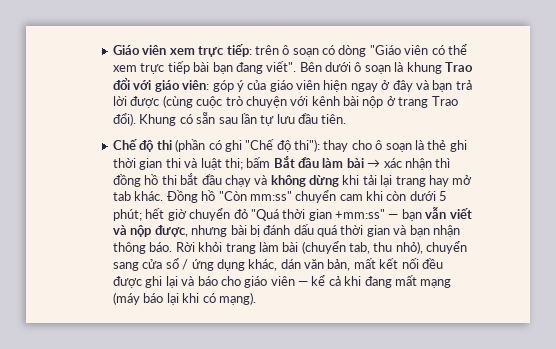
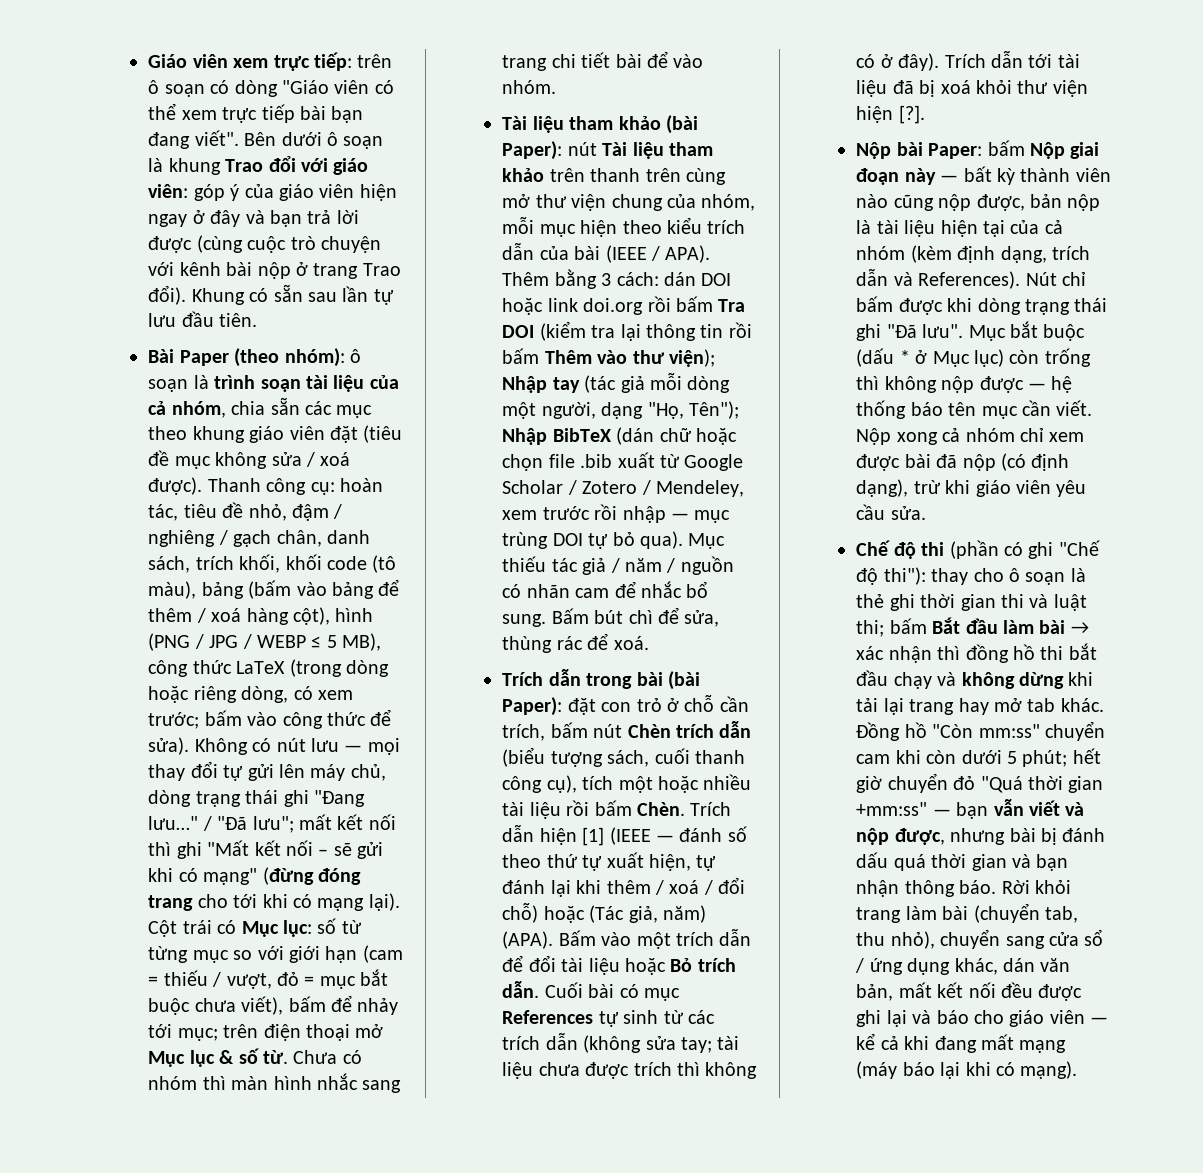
+ Bài Paper (theo nhóm): ô soạn là trình soạn tài liệu của cả nhóm, chia sẵn các mục theo khung giáo viên đặt (tiêu đề mục không sửa / xoá được). Thanh công cụ: hoàn tác, tiêu đề nhỏ, đậm / nghiêng / gạch chân, danh sách, trích khối, khối code (tô màu), bảng (bấm vào bảng để thêm / xoá hàng cột), hình (PNG / JPG / WEBP ≤ 5 MB), công thức LaTeX (trong dòng hoặc riêng dòng, có xem trước; bấm vào công thức để sửa). Không có nút lưu — mọi thay đổi tự gửi lên máy chủ, dòng trạng thái ghi "Đang lưu…" / "Đã lưu"; mất kết nối thì ghi "Mất kết nối – sẽ gửi khi có mạng" (đừng đóng trang cho tới khi có mạng lại). Cột trái có Mục lục: số từ từng mục so với giới hạn (cam = thiếu / vượt, đỏ = mục bắt buộc chưa viết), bấm để nhảy tới mục; trên điện thoại mở Mục lục & số từ. Chưa có nhóm thì màn hình nhắc sang trang chi tiết bài để vào nhóm.
+ Tài liệu tham khảo (bài Paper): nút Tài liệu tham khảo trên thanh trên cùng mở thư viện chung của nhóm, mỗi mục hiện theo kiểu trích dẫn của bài (IEEE / APA). Thêm bằng 3 cách: dán DOI hoặc link doi.org rồi bấm Tra DOI (kiểm tra lại thông tin rồi bấm Thêm vào thư viện); Nhập tay (tác giả mỗi dòng một người, dạng "Họ, Tên"); Nhập BibTeX (dán chữ hoặc chọn file .bib xuất từ Google Scholar / Zotero / Mendeley, xem trước rồi nhập — mục trùng DOI tự bỏ qua). Mục thiếu tác giả / năm / nguồn có nhãn cam để nhắc bổ sung. Bấm bút chì để sửa, thùng rác để xoá.
+ Trích dẫn trong bài (bài Paper): đặt con trỏ ở chỗ cần trích, bấm nút Chèn trích dẫn (biểu tượng sách, cuối thanh công cụ), tích một hoặc nhiều tài liệu rồi bấm Chèn. Trích dẫn hiện [1] (IEEE — đánh số theo thứ tự xuất hiện, tự đánh lại khi thêm / xoá / đổi chỗ) hoặc (Tác giả, năm) (APA). Bấm vào một trích dẫn để đổi tài liệu hoặc Bỏ trích dẫn. Cuối bài có mục References tự sinh từ các trích dẫn (không sửa tay; tài liệu chưa được trích thì không có ở đây). Trích dẫn tới tài liệu đã bị xoá khỏi thư viện hiện [?].
+ Nộp bài Paper: bấm Nộp giai đoạn này — bất kỳ thành viên nào cũng nộp được, bản nộp là tài liệu hiện tại của cả nhóm (kèm định dạng, trích dẫn và References). Nút chỉ bấm được khi dòng trạng thái ghi "Đã lưu". Mục bắt buộc (dấu * ở Mục lục) còn trống thì không nộp được — hệ thống báo tên mục cần viết. Nộp xong cả nhóm chỉ xem được bài đã nộp (có định dạng), trừ khi giáo viên yêu cầu sửa.

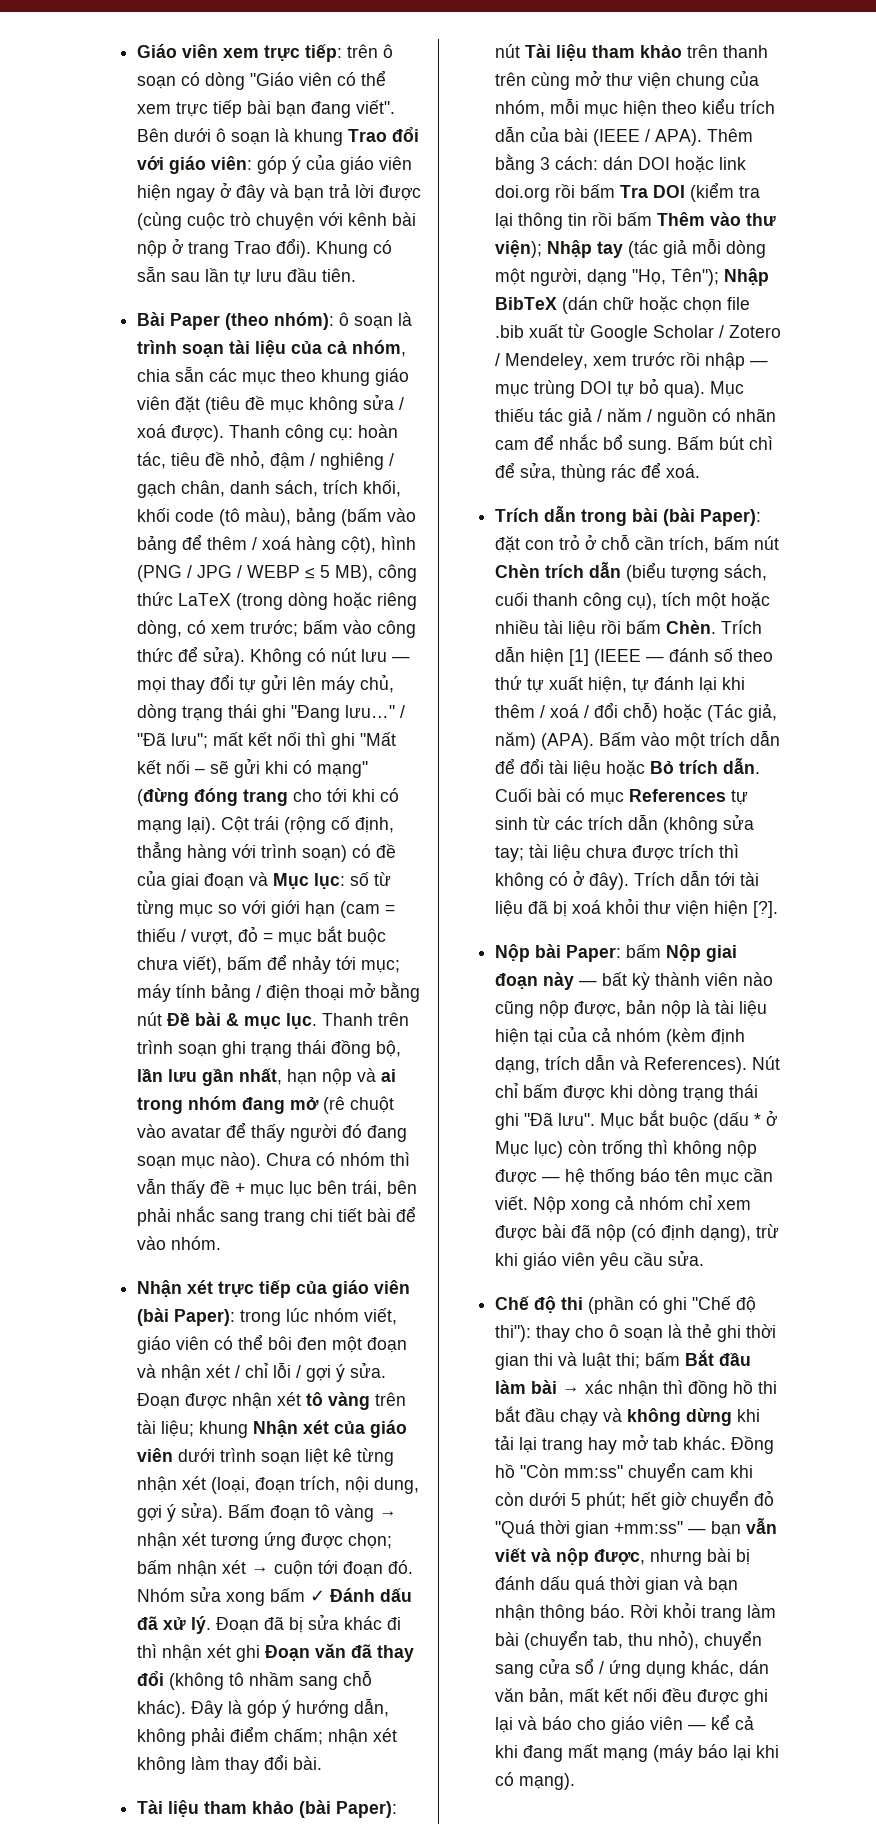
- Cột trái có Mục lục: số từ từng mục so với giới hạn (cam = thiếu / vượt, đỏ = mục bắt buộc chưa viết), bấm để nhảy tới mục; trên điện thoại mở Mục lục & số từ. Chưa có nhóm thì màn hình nhắc sang trang chi tiết bài để vào nhóm.
+ Cột trái (rộng cố định, thẳng hàng với trình soạn) có đề của giai đoạn và Mục lục: số từ từng mục so với giới hạn (cam = thiếu / vượt, đỏ = mục bắt buộc chưa viết), bấm để nhảy tới mục; máy tính bảng / điện thoại mở bằng nút Đề bài & mục lục. Thanh trên trình soạn ghi trạng thái đồng bộ, lần lưu gần nhất, hạn nộp và ai trong nhóm đang mở (rê chuột vào avatar để thấy người đó đang soạn mục nào). Chưa có nhóm thì vẫn thấy đề + mục lục bên trái, bên phải nhắc sang trang chi tiết bài để vào nhóm.
+ Nhận xét trực tiếp của giáo viên (bài Paper): trong lúc nhóm viết, giáo viên có thể bôi đen một đoạn và nhận xét / chỉ lỗi / gợi ý sửa. Đoạn được nhận xét tô vàng trên tài liệu; khung Nhận xét của giáo viên dưới trình soạn liệt kê từng nhận xét (loại, đoạn trích, nội dung, gợi ý sửa). Bấm đoạn tô vàng → nhận xét tương ứng được chọn; bấm nhận xét → cuộn tới đoạn đó. Nhóm sửa xong bấm ✓ Đánh dấu đã xử lý. Đoạn đã bị sửa khác đi thì nhận xét ghi Đoạn văn đã thay đổi (không tô nhầm sang chỗ khác). Đây là góp ý hướng dẫn, không phải điểm chấm; nhận xét không làm thay đổi bài.

